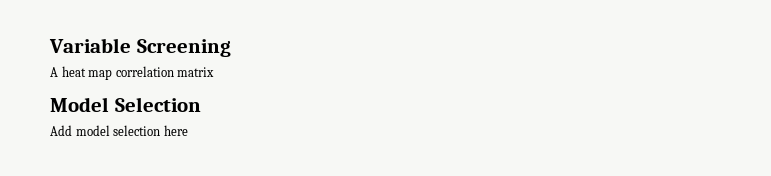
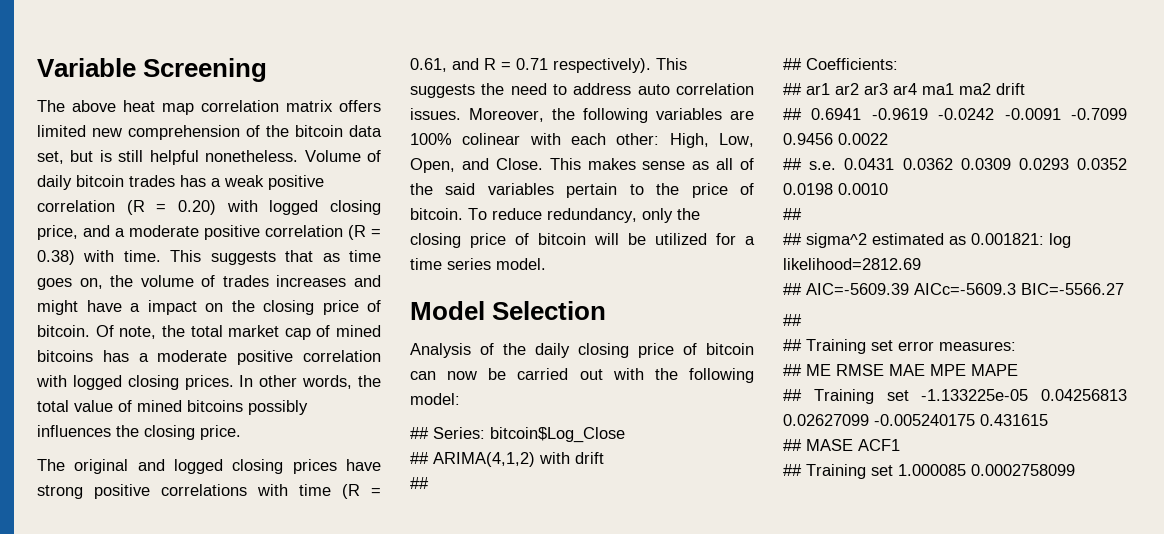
- A heat map correlation matrix
+ The above heat map correlation matrix offers limited new comprehension of the bitcoin data set, but is still helpful nonetheless. Volume of daily bitcoin trades has a weak positive correlation (R = 0.20) with logged closing price, and a moderate positive correlation (R = 0.38) with time. This suggests that as time goes on, the volume of trades increases and might have a impact on the closing price of bitcoin. Of note, the total market cap of mined bitcoins has a moderate positive correlation with logged closing prices. In other words, the total value of mined bitcoins possibly influences the closing price.
+ The original and logged closing prices have strong positive correlations with time (R = 0.61, and R = 0.71 respectively). This suggests the need to address auto correlation issues. Moreover, the following variables are 100% colinear with each other: High, Low, Open, and Close. This makes sense as all of the said variables pertain to the price of bitcoin. To reduce redundancy, only the closing price of bitcoin will be utilized for a time series model.
  Model Selection
- Add model selection here
+ Analysis of the daily closing price of bitcoin can now be carried out with the following model:
+ ## Series: bitcoin$Log_Close
+ ## ARIMA(4,1,2) with drift
+ ##
+ ## Coefficients:
+ ## ar1 ar2 ar3 ar4 ma1 ma2 drift
+ ## 0.6941 -0.9619 -0.0242 -0.0091 -0.7099 0.9456 0.0022
+ ## s.e. 0.0431 0.0362 0.0309 0.0293 0.0352 0.0198 0.0010
+ ##
+ ## sigma^2 estimated as 0.001821: log likelihood=2812.69
+ ## AIC=-5609.39 AICc=-5609.3 BIC=-5566.27
+ ##
+ ## Training set error measures:
+ ## ME RMSE MAE MPE MAPE
+ ## Training set -1.133225e-05 0.04256813 0.02627099 -0.005240175 0.431615
+ ## MASE ACF1
+ ## Training set 1.000085 0.0002758099

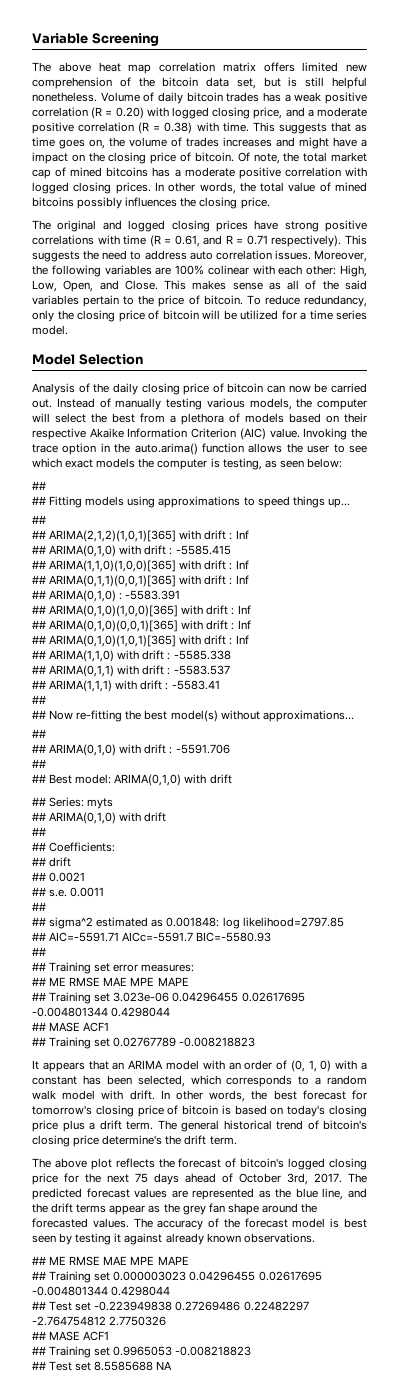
- Analysis of the daily closing price of bitcoin can now be carried out with the following model:
+ Analysis of the daily closing price of bitcoin can now be carried out. Instead of manually testing various models, the computer will select the best from a plethora of models based on their respective Akaike Information Criterion (AIC) value. Invoking the trace option in the auto.arima() function allows the user to see which exact models the computer is testing, as seen below:
+ ##
+ ## Fitting models using approximations to speed things up...
+ ##
+ ## ARIMA(2,1,2)(1,0,1)[365] with drift : Inf
+ ## ARIMA(0,1,0) with drift : -5585.415
+ ## ARIMA(1,1,0)(1,0,0)[365] with drift : Inf
+ ## ARIMA(0,1,1)(0,0,1)[365] with drift : Inf
+ ## ARIMA(0,1,0) : -5583.391
+ ## ARIMA(0,1,0)(1,0,0)[365] with drift : Inf
+ ## ARIMA(0,1,0)(0,0,1)[365] with drift : Inf
+ ## ARIMA(0,1,0)(1,0,1)[365] with drift : Inf
+ ## ARIMA(1,1,0) with drift : -5585.338
+ ## ARIMA(0,1,1) with drift : -5583.537
+ ## ARIMA(1,1,1) with drift : -5583.41
+ ##
+ ## Now re-fitting the best model(s) without approximations...
+ ##
+ ## ARIMA(0,1,0) with drift : -5591.706
+ ##
+ ## Best model: ARIMA(0,1,0) with drift
- ## Series: bitcoin$Log_Close
- ## ARIMA(4,1,2) with drift
+ ## Series: myts
+ ## ARIMA(0,1,0) with drift
- ## ar1 ar2 ar3 ar4 ma1 ma2 drift
- ## 0.6941 -0.9619 -0.0242 -0.0091 -0.7099 0.9456 0.0022
- ## s.e. 0.0431 0.0362 0.0309 0.0293 0.0352 0.0198 0.0010
+ ## drift
+ ## 0.0021
+ ## s.e. 0.0011
- ## sigma^2 estimated as 0.001821: log likelihood=2812.69
- ## AIC=-5609.39 AICc=-5609.3 BIC=-5566.27
+ ## sigma^2 estimated as 0.001848: log likelihood=2797.85
+ ## AIC=-5591.71 AICc=-5591.7 BIC=-5580.93
- ## Training set -1.133225e-05 0.04256813 0.02627099 -0.005240175 0.431615
+ ## Training set 3.023e-06 0.04296455 0.02617695 -0.004801344 0.4298044
  ## MASE ACF1
- ## Training set 1.000085 0.0002758099
+ ## Training set 0.02767789 -0.008218823
+ It appears that an ARIMA model with an order of (0, 1, 0) with a constant has been selected, which corresponds to a random walk model with drift. In other words, the best forecast for tomorrow's closing price of bitcoin is based on today's closing price plus a drift term. The general historical trend of bitcoin's closing price determine's the drift term.
+ The above plot reflects the forecast of bitcoin's logged closing price for the next 75 days ahead of October 3rd, 2017. The predicted forecast values are represented as the blue line, and the drift terms appear as the grey fan shape around the forecasted values. The accuracy of the forecast model is best seen by testing it against already known observations.
+ ## ME RMSE MAE MPE MAPE
+ ## Training set 0.000003023 0.04296455 0.02617695 -0.004801344 0.4298044
+ ## Test set -0.223949838 0.27269486 0.22482297 -2.764754812 2.7750326
+ ## MASE ACF1
+ ## Training set 0.9965053 -0.008218823
+ ## Test set 8.5585688 NA

